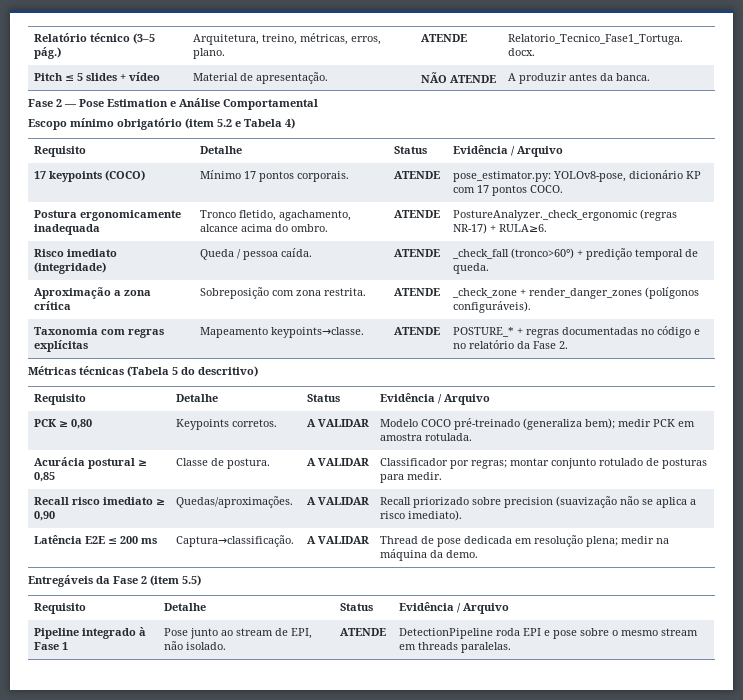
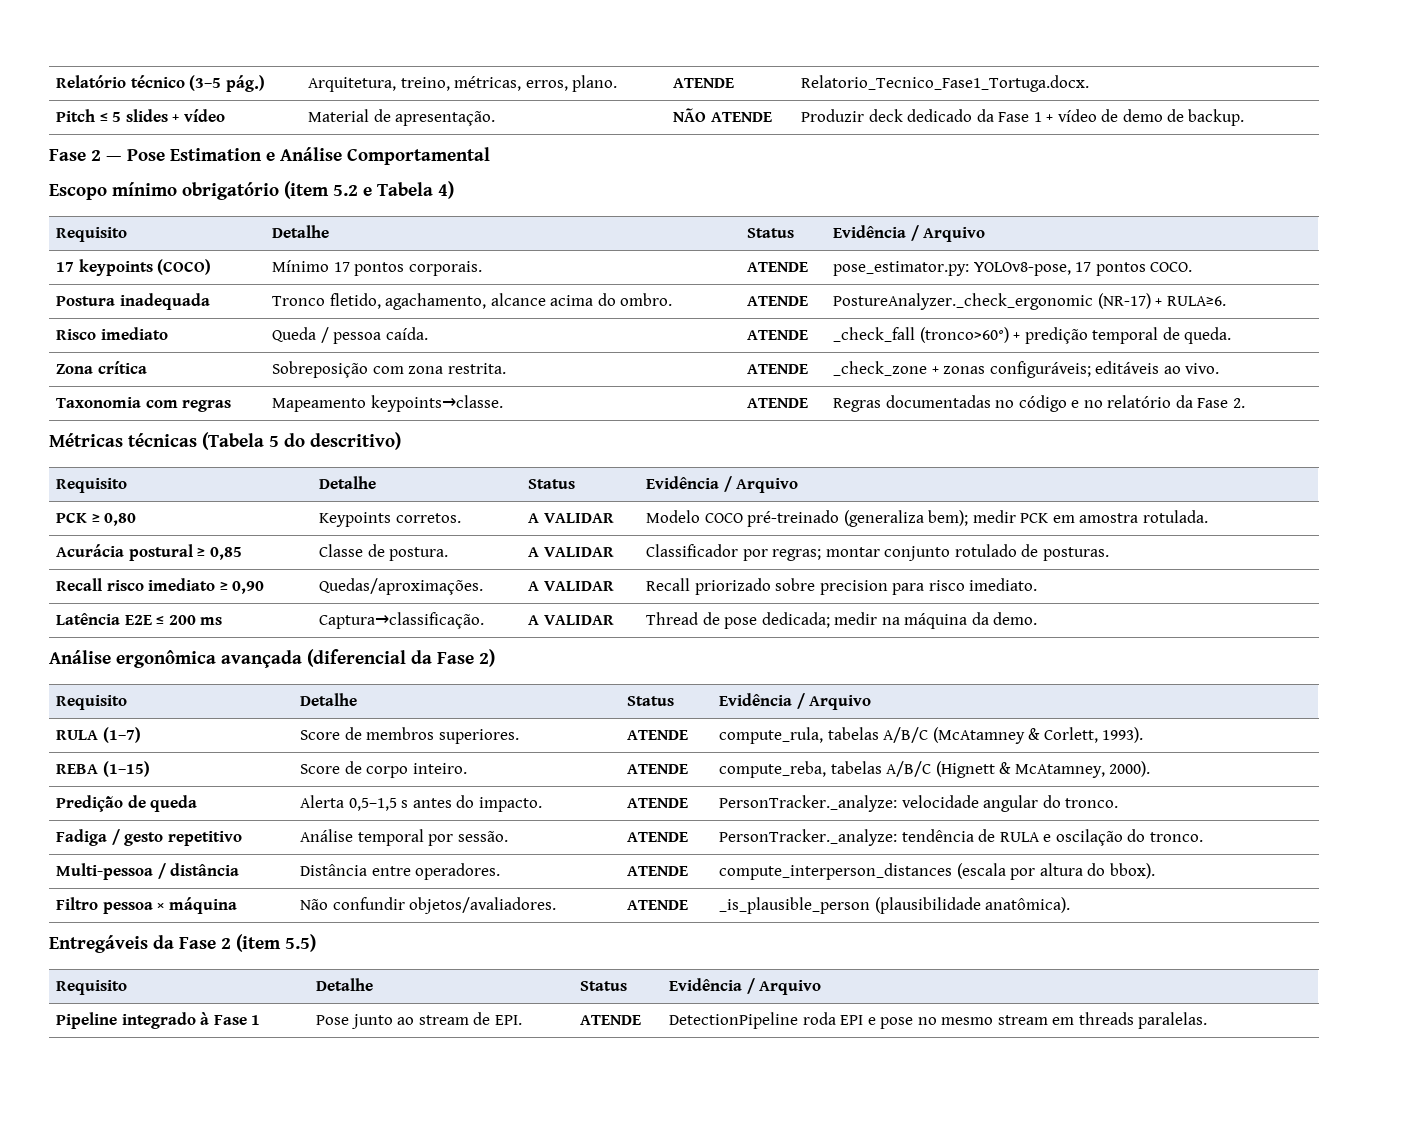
- Pitch ≤ 5 slides + vídeo | Material de apresentação. | NÃO ATENDE | A produzir antes da banca.
+ Pitch ≤ 5 slides + vídeo | Material de apresentação. | NÃO ATENDE | Produzir deck dedicado da Fase 1 + vídeo de demo de backup.
- 17 keypoints (COCO) | Mínimo 17 pontos corporais. | ATENDE | pose_estimator.py: YOLOv8-pose, dicionário KP com 17 pontos COCO.
+ 17 keypoints (COCO) | Mínimo 17 pontos corporais. | ATENDE | pose_estimator.py: YOLOv8-pose, 17 pontos COCO.
- Postura ergonomicamente inadequada | Tronco fletido, agachamento, alcance acima do ombro. | ATENDE | PostureAnalyzer._check_ergonomic (regras NR-17) + RULA≥6.
+ Postura inadequada | Tronco fletido, agachamento, alcance acima do ombro. | ATENDE | PostureAnalyzer._check_ergonomic (NR-17) + RULA≥6.
- Risco imediato (integridade) | Queda / pessoa caída. | ATENDE | _check_fall (tronco>60°) + predição temporal de queda.
+ Risco imediato | Queda / pessoa caída. | ATENDE | _check_fall (tronco>60°) + predição temporal de queda.
- Aproximação a zona crítica | Sobreposição com zona restrita. | ATENDE | _check_zone + render_danger_zones (polígonos configuráveis).
+ Zona crítica | Sobreposição com zona restrita. | ATENDE | _check_zone + zonas configuráveis; editáveis ao vivo.
- Taxonomia com regras explícitas | Mapeamento keypoints→classe. | ATENDE | POSTURE_* + regras documentadas no código e no relatório da Fase 2.
+ Taxonomia com regras | Mapeamento keypoints→classe. | ATENDE | Regras documentadas no código e no relatório da Fase 2.
- Acurácia postural ≥ 0,85 | Classe de postura. | A VALIDAR | Classificador por regras; montar conjunto rotulado de posturas para medir.
+ Acurácia postural ≥ 0,85 | Classe de postura. | A VALIDAR | Classificador por regras; montar conjunto rotulado de posturas.
- Recall risco imediato ≥ 0,90 | Quedas/aproximações. | A VALIDAR | Recall priorizado sobre precision (suavização não se aplica a risco imediato).
+ Recall risco imediato ≥ 0,90 | Quedas/aproximações. | A VALIDAR | Recall priorizado sobre precision para risco imediato.
- Latência E2E ≤ 200 ms | Captura→classificação. | A VALIDAR | Thread de pose dedicada em resolução plena; medir na máquina da demo.
+ Latência E2E ≤ 200 ms | Captura→classificação. | A VALIDAR | Thread de pose dedicada; medir na máquina da demo.
+ Análise ergonômica avançada (diferencial da Fase 2)
+ Requisito | Detalhe | Status | Evidência / Arquivo
+ RULA (1–7) | Score de membros superiores. | ATENDE | compute_rula, tabelas A/B/C (McAtamney & Corlett, 1993).
+ REBA (1–15) | Score de corpo inteiro. | ATENDE | compute_reba, tabelas A/B/C (Hignett & McAtamney, 2000).
+ Predição de queda | Alerta 0,5–1,5 s antes do impacto. | ATENDE | PersonTracker._analyze: velocidade angular do tronco.
+ Fadiga / gesto repetitivo | Análise temporal por sessão. | ATENDE | PersonTracker._analyze: tendência de RULA e oscilação do tronco.
+ Multi-pessoa / distância | Distância entre operadores. | ATENDE | compute_interperson_distances (escala por altura do bbox).
+ Filtro pessoa × máquina | Não confundir objetos/avaliadores. | ATENDE | _is_plausible_person (plausibilidade anatômica).
- Pipeline integrado à Fase 1 | Pose junto ao stream de EPI, não isolado. | ATENDE | DetectionPipeline roda EPI e pose sobre o mesmo stream em threads paralelas.
+ Pipeline integrado à Fase 1 | Pose junto ao stream de EPI. | ATENDE | DetectionPipeline roda EPI e pose no mesmo stream em threads paralelas.

